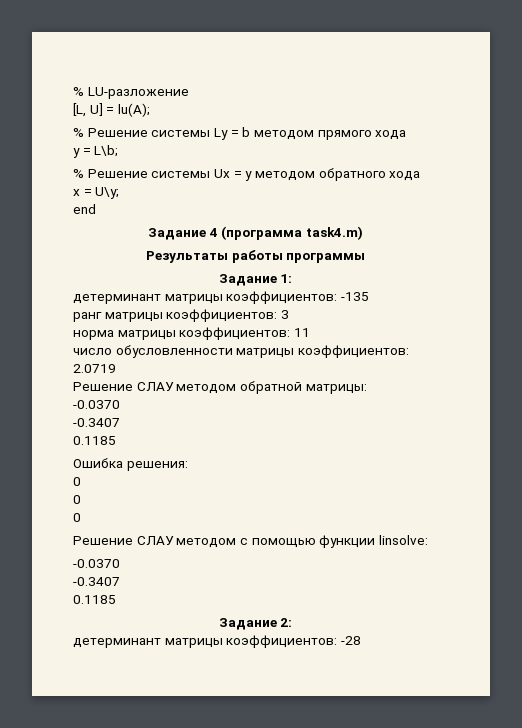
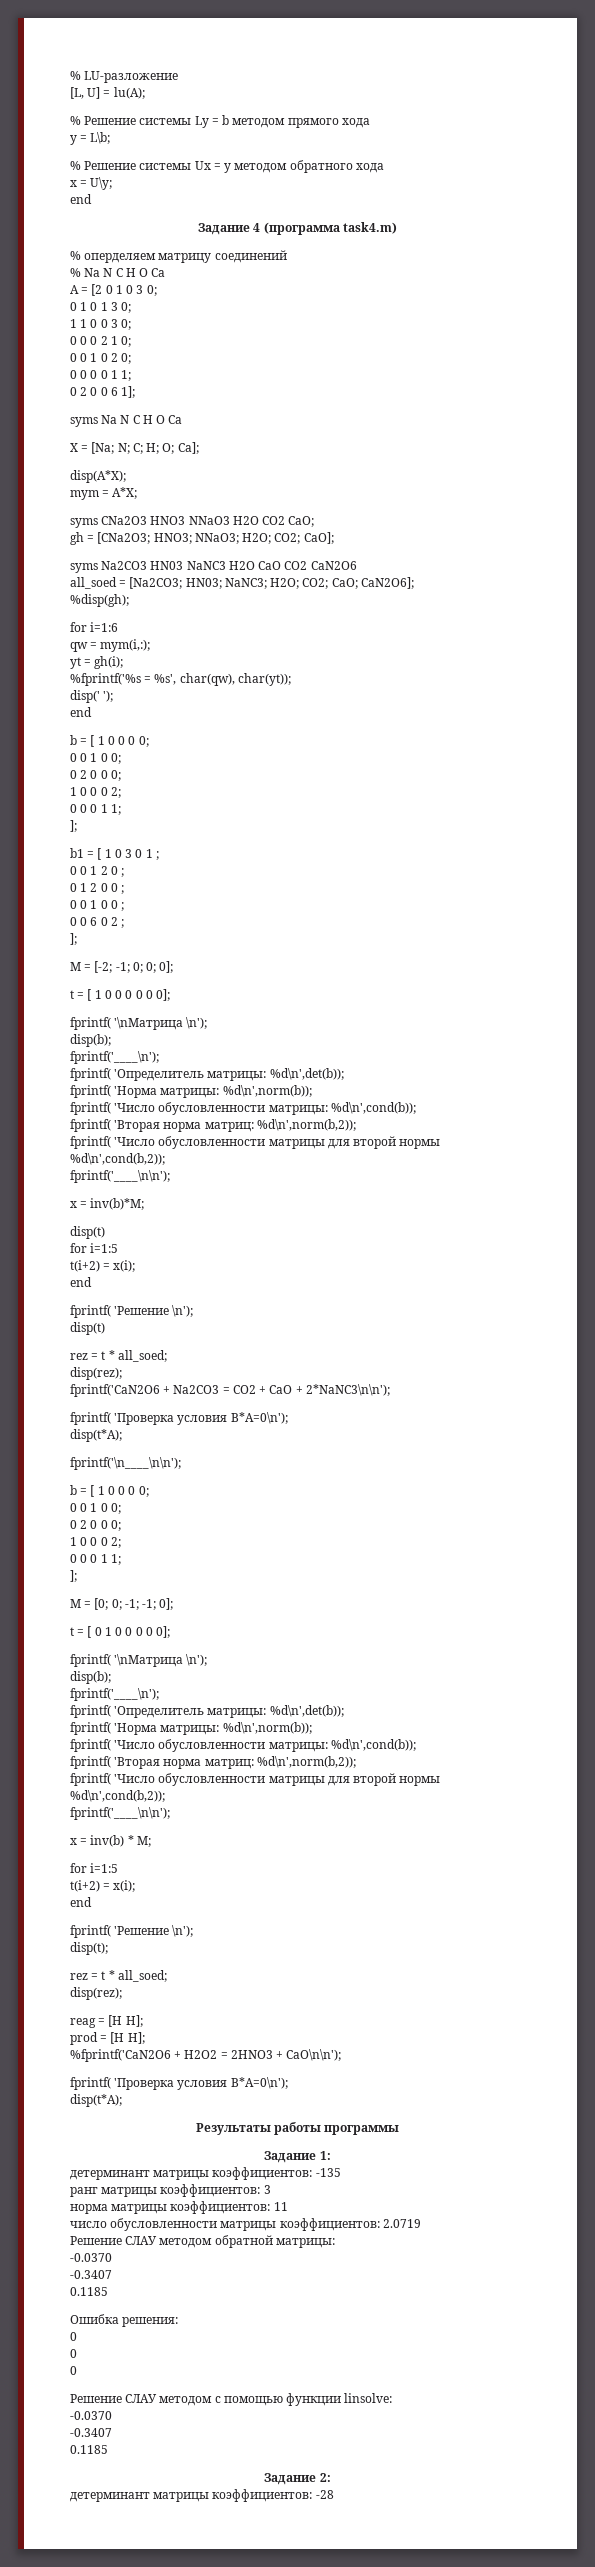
+ % оперделяем матрицу соединений
+ % Na N C H O Ca
+ A = [2 0 1 0 3 0;
+ 0 1 0 1 3 0;
+ 1 1 0 0 3 0;
+ 0 0 0 2 1 0;
+ 0 0 1 0 2 0;
+ 0 0 0 0 1 1;
+ 0 2 0 0 6 1];
+ syms Na N C H O Ca
+ X = [Na; N; C; H; O; Ca];
+ disp(A*X);
+ mym = A*X;
+ syms CNa2O3 HNO3 NNaO3 H2O CO2 CaO;
+ gh = [CNa2O3; HNO3; NNaO3; H2O; CO2; CaO];
+ syms Na2CO3 HN03 NaNC3 H2O CaO CO2 CaN2O6
+ all_soed = [Na2CO3; HN03; NaNC3; H2O; CO2; CaO; CaN2O6];
+ %disp(gh);
+ for i=1:6
+ qw = mym(i,:);
+ yt = gh(i);
+ %fprintf('%s = %s', char(qw), char(yt));
+ disp(' ');
+ end
+ b = [ 1 0 0 0 0;
+ 0 0 1 0 0;
+ 0 2 0 0 0;
+ 1 0 0 0 2;
+ 0 0 0 1 1;
+ ];
+ b1 = [ 1 0 3 0 1 ;
+ 0 0 1 2 0 ;
+ 0 1 2 0 0 ;
+ 0 0 1 0 0 ;
+ 0 0 6 0 2 ;
+ ];
+ M = [-2; -1; 0; 0; 0];
+ t = [ 1 0 0 0 0 0 0];
+ fprintf( '\nМатрица \n');
+ disp(b);
+ fprintf('____\n');
+ fprintf( 'Определитель матрицы: %d\n',det(b));
+ fprintf( 'Норма матрицы: %d\n',norm(b));
+ fprintf( 'Число обусловленности матрицы: %d\n',cond(b));
+ fprintf( 'Вторая норма матриц: %d\n',norm(b,2));
+ fprintf( 'Число обусловленности матрицы для второй нормы %d\n',cond(b,2));
+ fprintf('____\n\n');
+ x = inv(b)*M;
+ disp(t)
+ for i=1:5
+ t(i+2) = x(i);
+ end
+ fprintf( 'Решение \n');
+ disp(t)
+ rez = t * all_soed;
+ disp(rez);
+ fprintf('CaN2O6 + Na2CO3 = CO2 + CaO + 2*NaNC3\n\n');
+ fprintf( 'Проверка условия B*A=0\n');
+ disp(t*A);
+ fprintf('\n____\n\n');
+ b = [ 1 0 0 0 0;
+ 0 0 1 0 0;
+ 0 2 0 0 0;
+ 1 0 0 0 2;
+ 0 0 0 1 1;
+ ];
+ M = [0; 0; -1; -1; 0];
+ t = [ 0 1 0 0 0 0 0];
+ fprintf( '\nМатрица \n');
+ disp(b);
+ fprintf('____\n');
+ fprintf( 'Определитель матрицы: %d\n',det(b));
+ fprintf( 'Норма матрицы: %d\n',norm(b));
+ fprintf( 'Число обусловленности матрицы: %d\n',cond(b));
+ fprintf( 'Вторая норма матриц: %d\n',norm(b,2));
+ fprintf( 'Число обусловленности матрицы для второй нормы %d\n',cond(b,2));
+ fprintf('____\n\n');
+ x = inv(b) * M;
+ for i=1:5
+ t(i+2) = x(i);
+ end
+ fprintf( 'Решение \n');
+ disp(t);
+ rez = t * all_soed;
+ disp(rez);
+ reag = [H H];
+ prod = [H H];
+ %fprintf('CaN2O6 + H2O2 = 2HNO3 + CaO\n\n');
+ fprintf( 'Проверка условия B*A=0\n');
+ disp(t*A);

